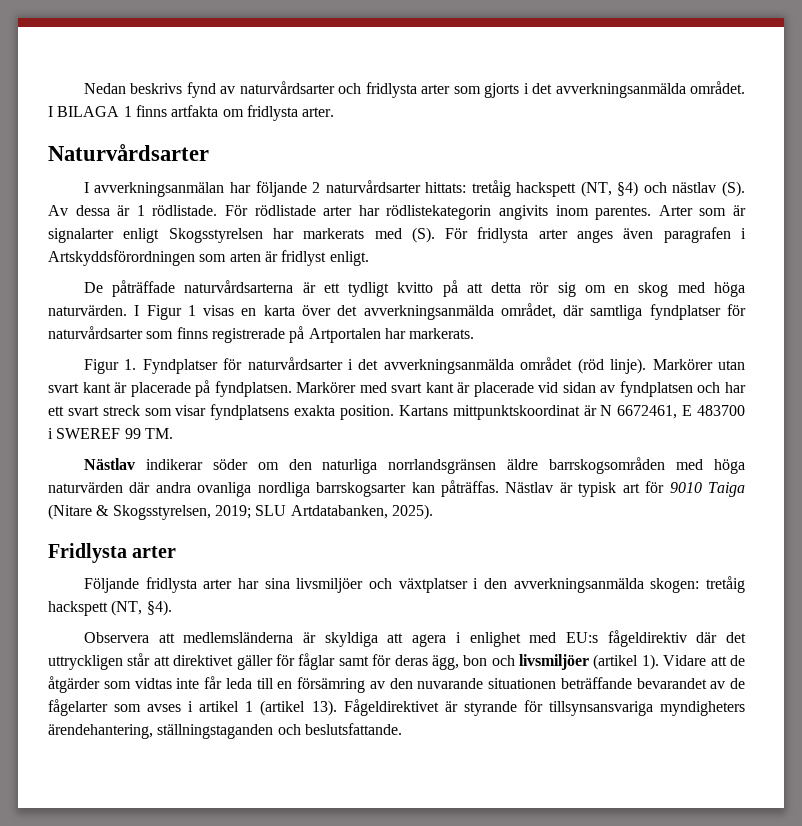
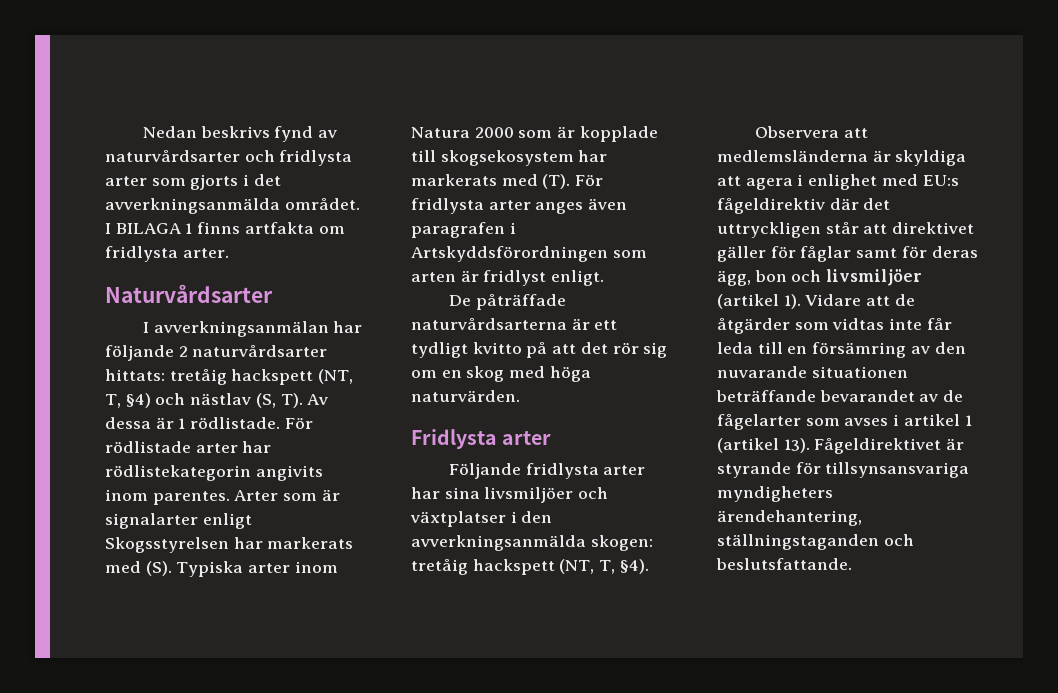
- I avverkningsanmälan har följande 2 naturvårdsarter hittats: tretåig hackspett (NT, §4) och nästlav (S). Av dessa är 1 rödlistade.
+ I avverkningsanmälan har följande 2 naturvårdsarter hittats: tretåig hackspett (NT, T, §4) och nästlav (S, T). Av dessa är 1 rödlistade.
- Arter som är signalarter enligt Skogsstyrelsen har markerats med (S). För fridlysta arter anges även paragrafen i Artskyddsförordningen som arten är fridlyst enligt.
+ Arter som är signalarter enligt Skogsstyrelsen har markerats med (S). Typiska arter inom Natura 2000 som är kopplade till skogsekosystem har markerats med (T). För fridlysta arter anges även paragrafen i Artskyddsförordningen som arten är fridlyst enligt.
- De påträffade naturvårdsarterna är ett tydligt kvitto på att detta rör sig om en skog med höga naturvärden. I Figur 1 visas en karta över det avverkningsanmälda området, där samtliga fyndplatser för naturvårdsarter som finns registrerade på Artportalen har markerats.
- Figur 1. Fyndplatser för naturvårdsarter i det avverkningsanmälda området (röd linje). Markörer utan svart kant är placerade på fyndplatsen. Markörer med svart kant är placerade vid sidan av fyndplatsen och har ett svart streck som visar fyndplatsens exakta position. Kartans mittpunktskoordinat är N 6672461, E 483700 i SWEREF 99 TM.
- Nästlav indikerar söder om den naturliga norrlandsgränsen äldre barrskogsområden med höga naturvärden där andra ovanliga nordliga barrskogsarter kan påträffas. Nästlav är typisk art för 9010 Taiga (Nitare & Skogsstyrelsen, 2019; SLU Artdatabanken, 2025).
+ De påträffade naturvårdsarterna är ett tydligt kvitto på att det rör sig om en skog med höga naturvärden.
- Följande fridlysta arter har sina livsmiljöer och växtplatser i den avverkningsanmälda skogen: tretåig hackspett (NT, §4).
+ Följande fridlysta arter har sina livsmiljöer och växtplatser i den avverkningsanmälda skogen: tretåig hackspett (NT, T, §4).

